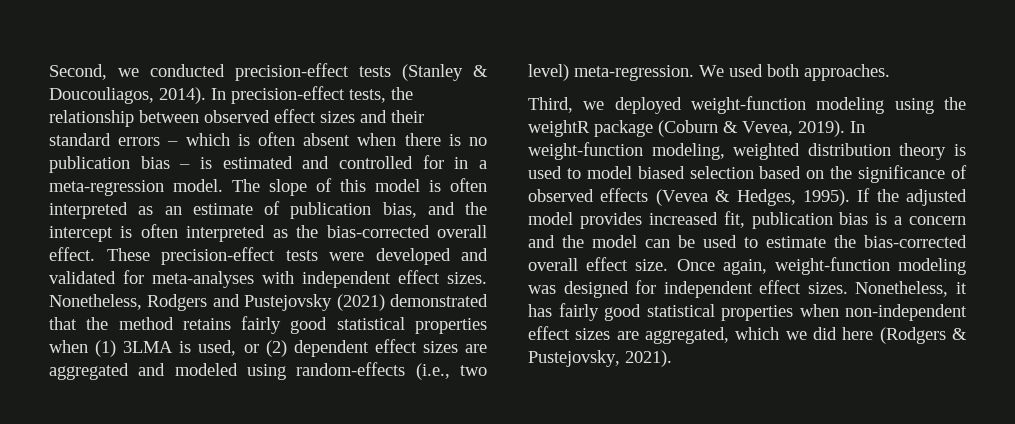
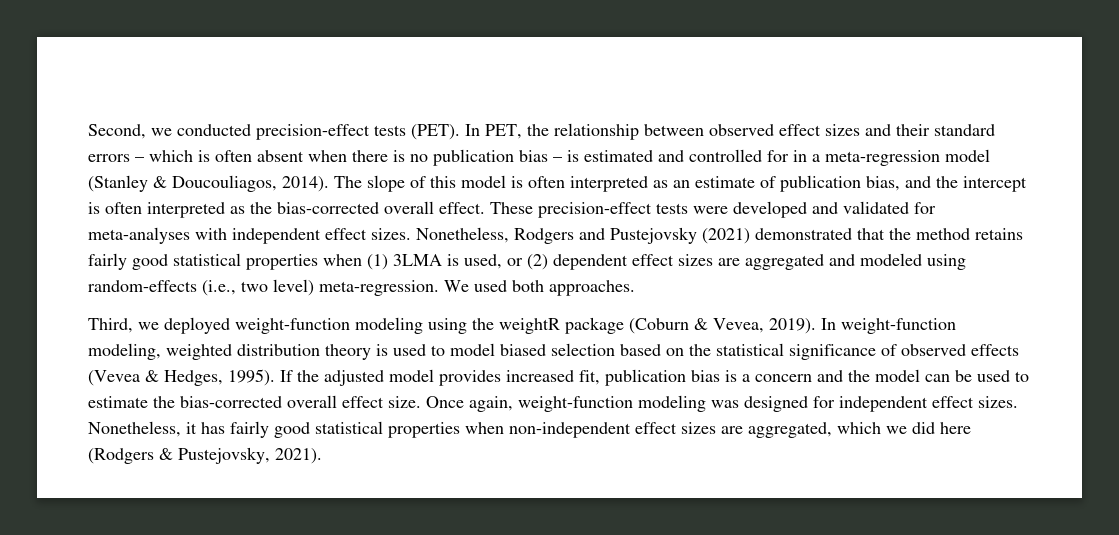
- Second, we conducted precision-effect tests (Stanley & Doucouliagos, 2014). In precision-effect tests, the relationship between observed effect sizes and their standard errors – which is often absent when there is no publication bias – is estimated and controlled for in a meta-regression model.
+ Second, we conducted precision-effect tests (PET). In PET, the relationship between observed effect sizes and their standard errors – which is often absent when there is no publication bias – is estimated and controlled for in a meta-regression model (Stanley & Doucouliagos, 2014).
- In weight-function modeling, weighted distribution theory is used to model biased selection based on the significance of observed effects (Vevea & Hedges, 1995).
+ In weight-function modeling, weighted distribution theory is used to model biased selection based on the statistical significance of observed effects (Vevea & Hedges, 1995).

